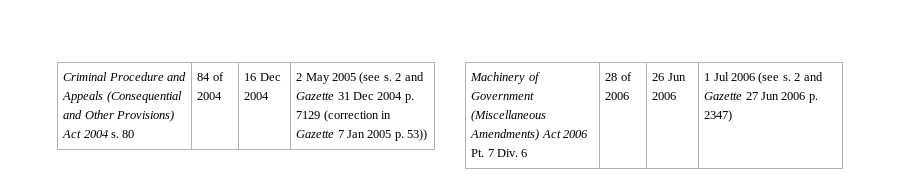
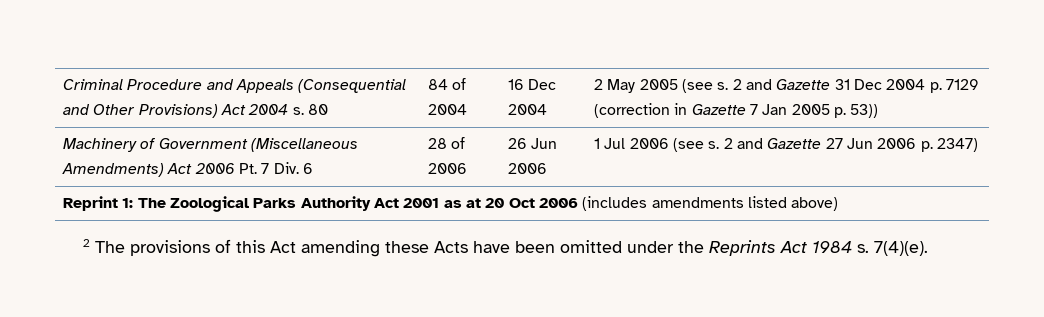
+ Reprint 1: The Zoological Parks Authority Act 2001 as at 20 Oct 2006 (includes amendments listed above)
+ 2 The provisions of this Act amending these Acts have been omitted under the Reprints Act 1984 s. 7(4)(e).

